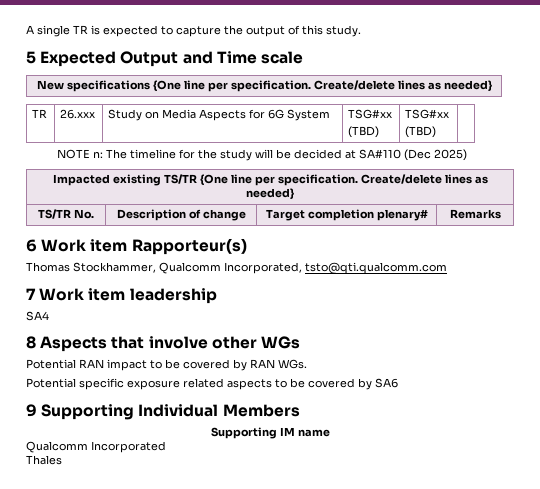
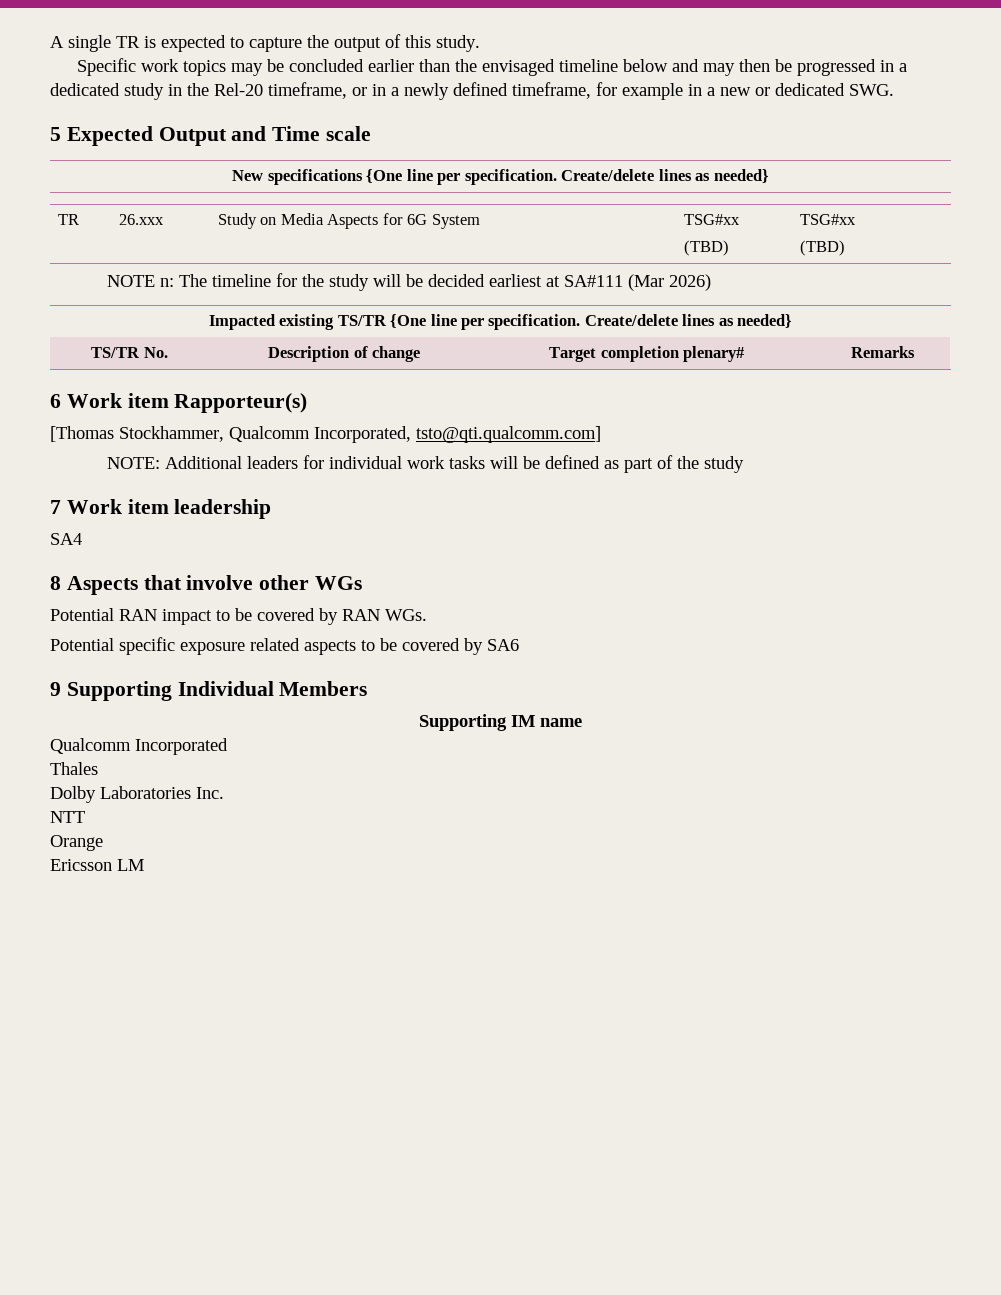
+ Specific work topics may be concluded earlier than the envisaged timeline below and may then be progressed in a dedicated study in the Rel-20 timeframe, or in a newly defined timeframe, for example in a new or dedicated SWG.
- NOTE n: The timeline for the study will be decided at SA#110 (Dec 2025)
+ NOTE n: The timeline for the study will be decided earliest at SA#111 (Mar 2026)
- Thomas Stockhammer, Qualcomm Incorporated, tsto@qti.qualcomm.com
+ [Thomas Stockhammer, Qualcomm Incorporated, tsto@qti.qualcomm.com]
+ NOTE: Additional leaders for individual work tasks will be defined as part of the study
+ Dolby Laboratories Inc.
+ NTT
+ Orange
+ Ericsson LM

